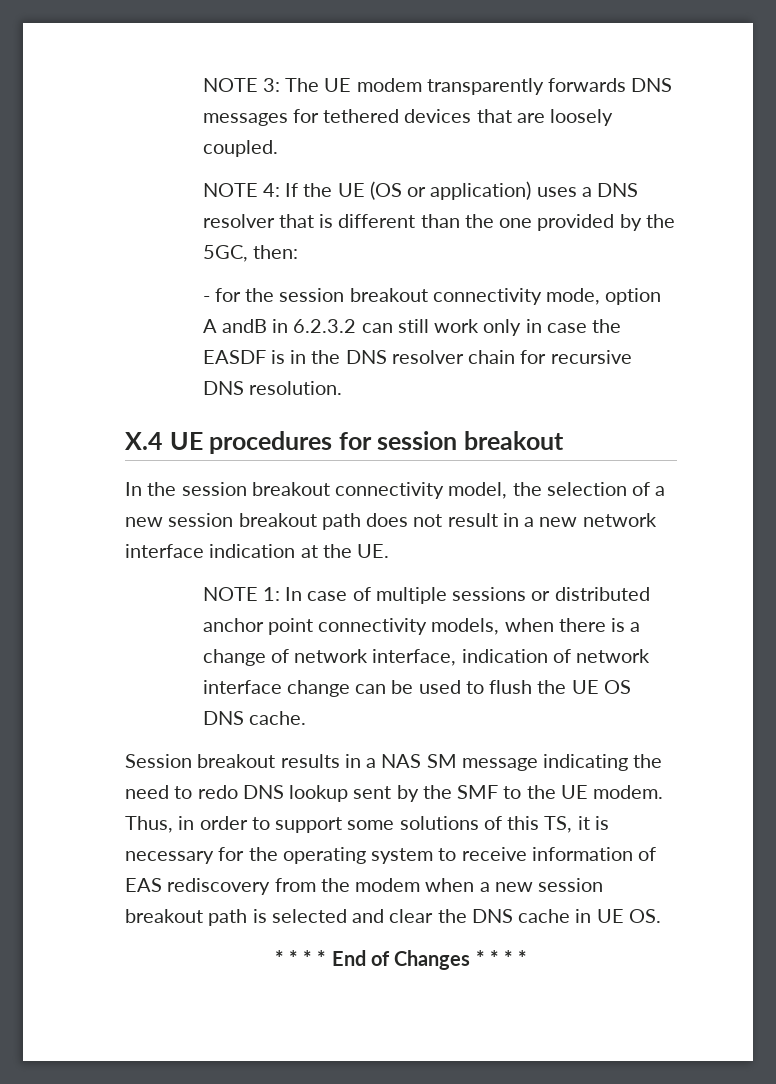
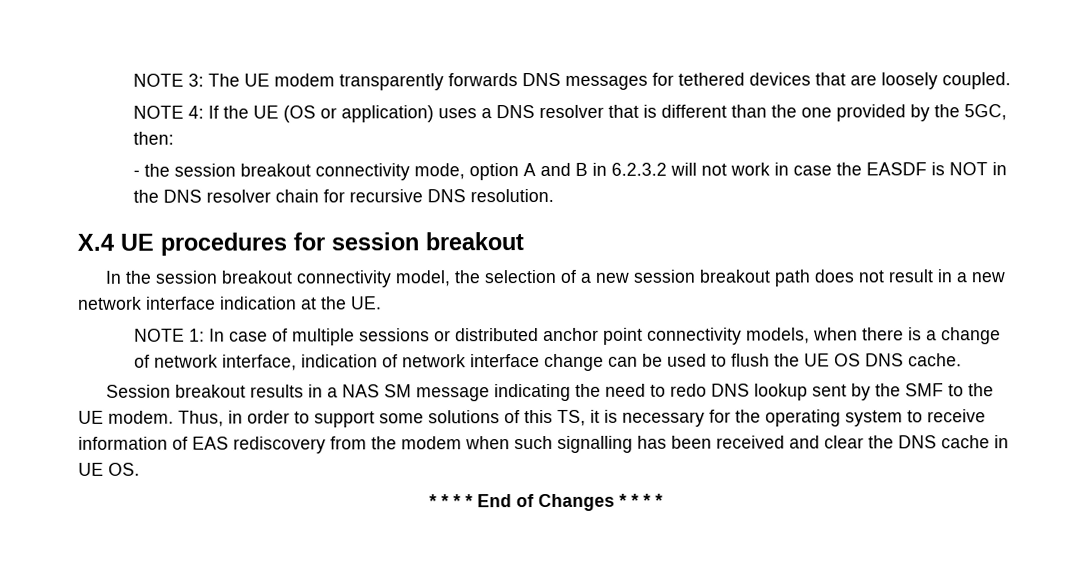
- - for the session breakout connectivity mode, option A andB in 6.2.3.2 can still work only in case the EASDF is in the DNS resolver chain for recursive DNS resolution.
+ - the session breakout connectivity mode, option A and B in 6.2.3.2 will not work in case the EASDF is NOT in the DNS resolver chain for recursive DNS resolution.
- Thus, in order to support some solutions of this TS, it is necessary for the operating system to receive information of EAS rediscovery from the modem when a new session breakout path is selected and clear the DNS cache in UE OS.
+ Thus, in order to support some solutions of this TS, it is necessary for the operating system to receive information of EAS rediscovery from the modem when such signalling has been received and clear the DNS cache in UE OS.

